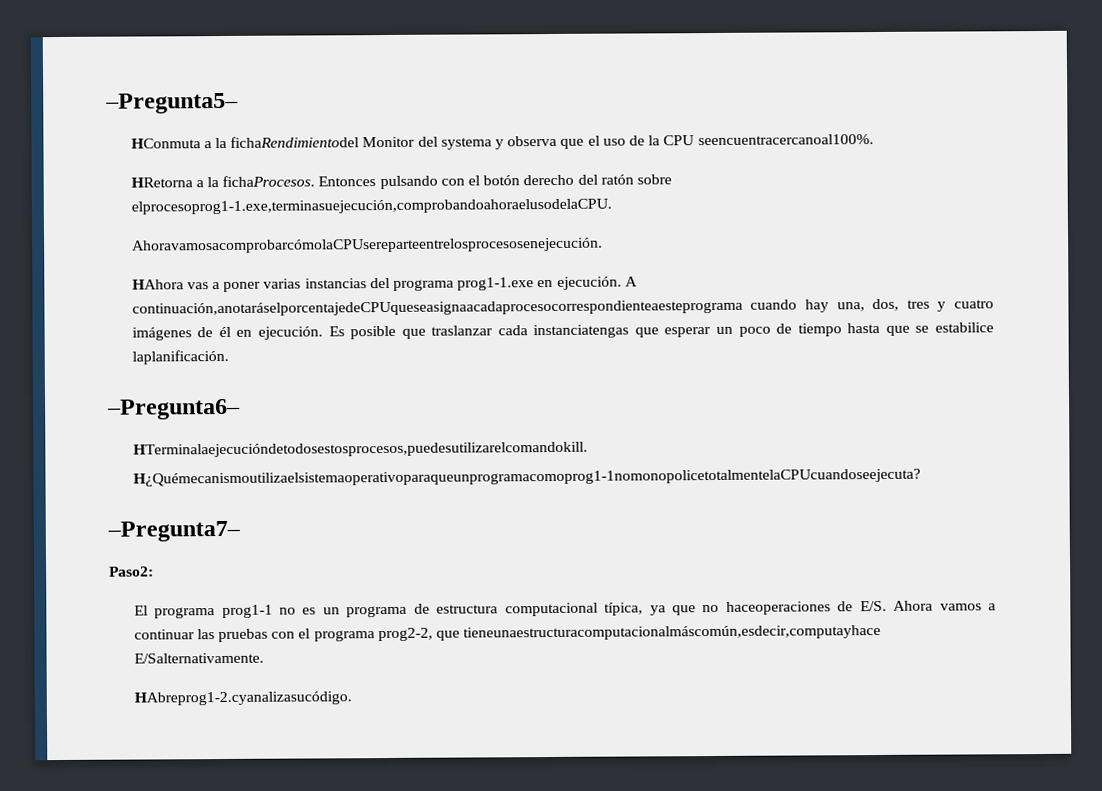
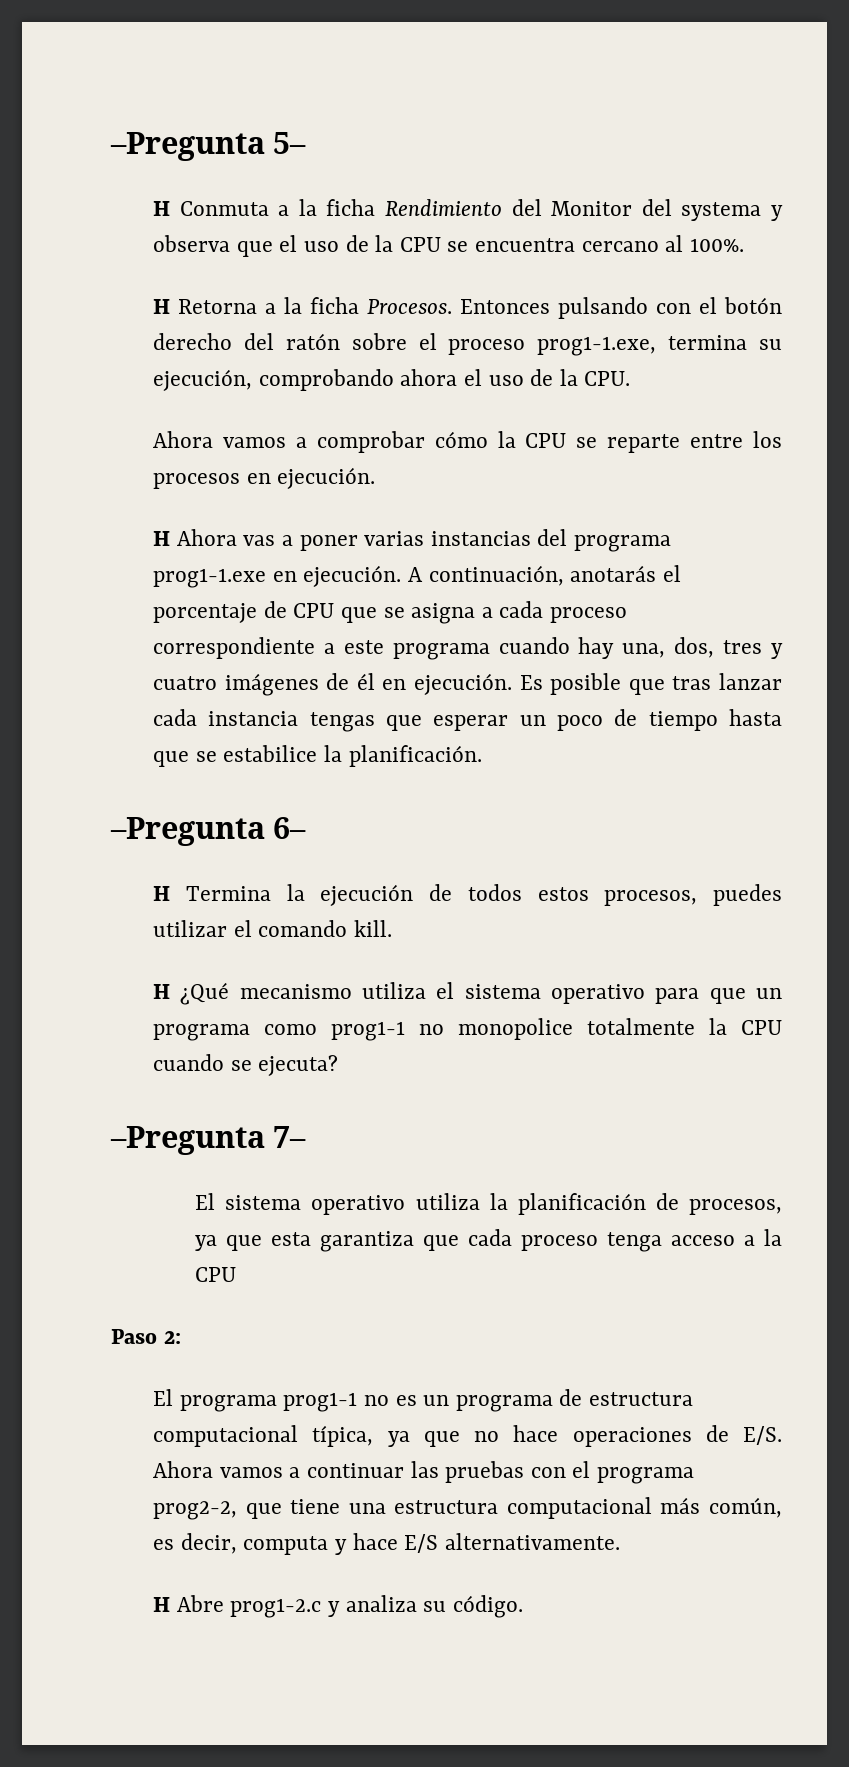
- –Pregunta5–
- HConmuta a la fichaRendimientodel Monitor del systema y observa que el uso de la CPU seencuentracercanoal100%.
- HRetorna a la fichaProcesos.
+ –Pregunta 5–
+ H Conmuta a la ficha Rendimiento del Monitor del systema y observa que el uso de la CPU se encuentra cercano al 100%.
+ H Retorna a la ficha Procesos.
- Entonces pulsando con el botón derecho del ratón sobre elprocesoprog1-1.exe,terminasuejecución,comprobandoahoraelusodelaCPU.
- AhoravamosacomprobarcómolaCPUsereparteentrelosprocesosenejecución.
- HAhora vas a poner varias instancias del programa prog1-1.exe en ejecución.
+ Entonces pulsando con el botón derecho del ratón sobre el proceso prog1-1.exe, termina su ejecución, comprobando ahora el uso de la CPU.
+ Ahora vamos a comprobar cómo la CPU se reparte entre los procesos en ejecución.
+ H Ahora vas a poner varias instancias del programa prog1-1.exe en ejecución.
- A continuación,anotaráselporcentajedeCPUqueseasignaacadaprocesocorrespondienteaesteprograma cuando hay una, dos, tres y cuatro imágenes de él en ejecución.
+ A continuación, anotarás el porcentaje de CPU que se asigna a cada proceso correspondiente a este programa cuando hay una, dos, tres y cuatro imágenes de él en ejecución.
- Es posible que traslanzar cada instanciatengas que esperar un poco de tiempo hasta que se estabilice laplanificación.
- –Pregunta6–
- HTerminalaejecucióndetodosestosprocesos,puedesutilizarelcomandokill.
- H¿Quémecanismoutilizaelsistemaoperativoparaqueunprogramacomoprog1-1nomonopolicetotalmentelaCPUcuandoseejecuta?
- –Pregunta7–
- Paso2:
+ Es posible que tras lanzar cada instancia tengas que esperar un poco de tiempo hasta que se estabilice la planificación.
+ –Pregunta 6–
+ H Termina la ejecución de todos estos procesos, puedes utilizar el comando kill.
+ H ¿Qué mecanismo utiliza el sistema operativo para que un programa como prog1-1 no monopolice totalmente la CPU cuando se ejecuta?
+ –Pregunta 7–
+ El sistema operativo utiliza la planificación de procesos, ya que esta garantiza que cada proceso tenga acceso a la CPU
+ Paso 2:
- El programa prog1-1 no es un programa de estructura computacional típica, ya que no haceoperaciones de E/S. Ahora vamos a continuar las pruebas con el programa prog2-2, que tieneunaestructuracomputacionalmáscomún,esdecir,computayhace E/Salternativamente.
- HAbreprog1-2.cyanalizasucódigo.
+ El programa prog1-1 no es un programa de estructura computacional típica, ya que no hace operaciones de E/S. Ahora vamos a continuar las pruebas con el programa prog2-2, que tiene una estructura computacional más común, es decir, computa y hace E/S alternativamente.
+ H Abre prog1-2.c y analiza su código.

